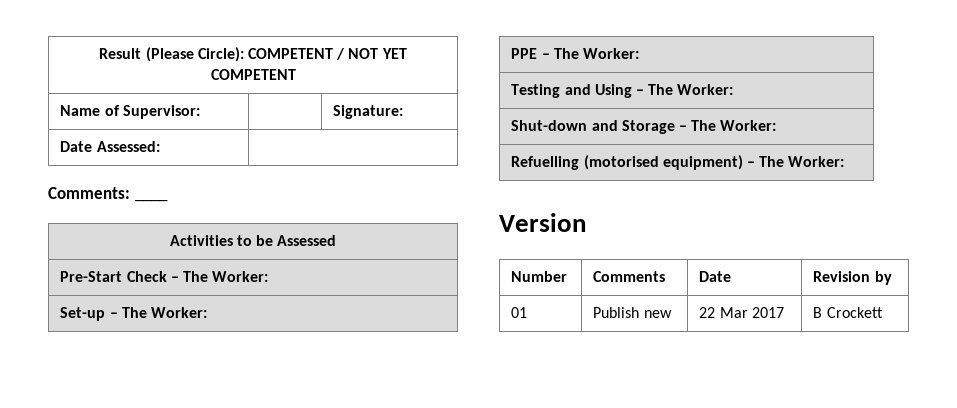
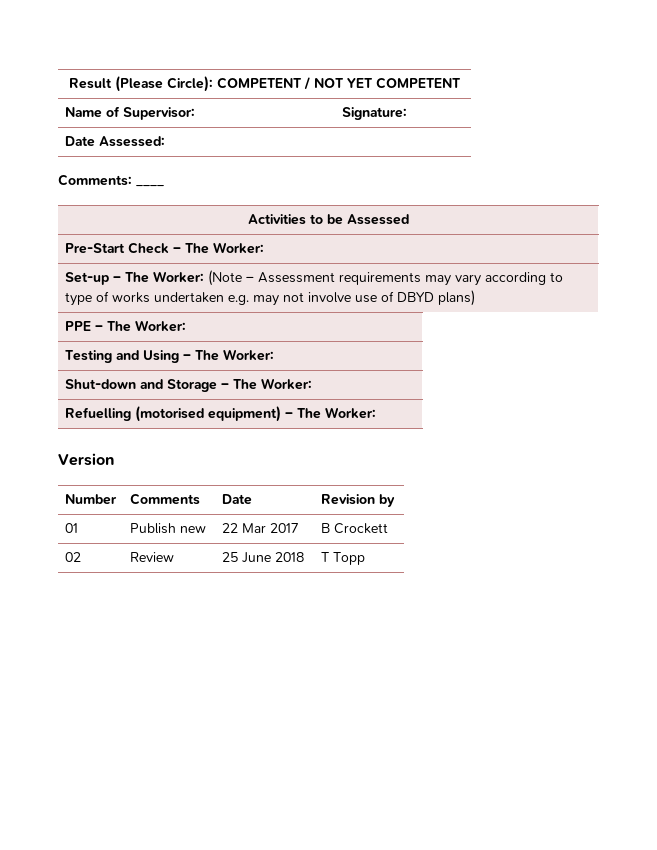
- Set-up – The Worker:
+ Set-up – The Worker: (Note – Assessment requirements may vary according to type of works undertaken e.g. may not involve use of DBYD plans)
+ 02 | Review | 25 June 2018 | T Topp

